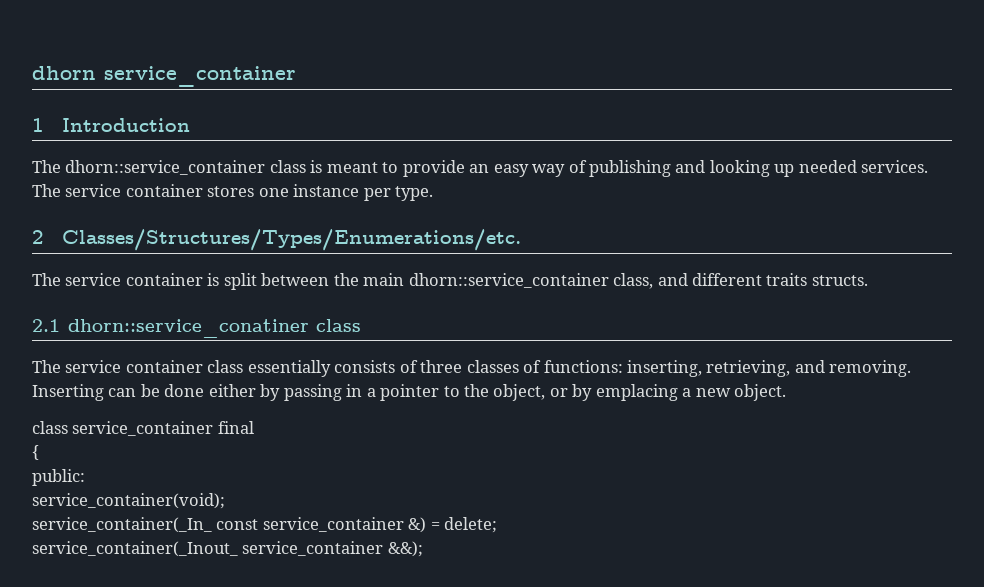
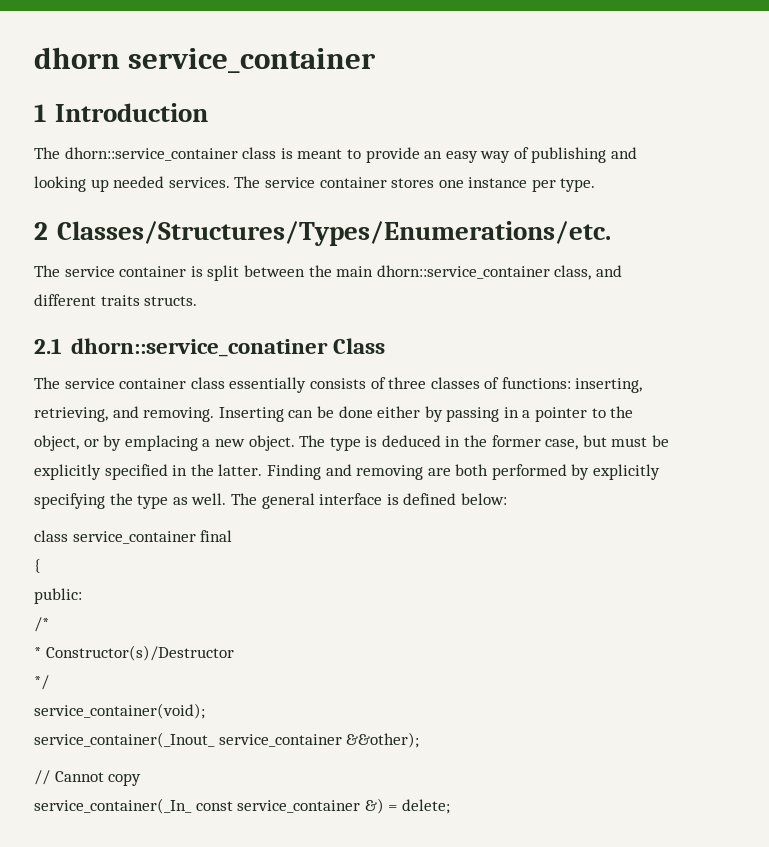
- 2.1 dhorn::service_conatiner class
+ 2.1 dhorn::service_conatiner Class
+ The type is deduced in the former case, but must be explicitly specified in the latter. Finding and removing are both performed by explicitly specifying the type as well. The general interface is defined below:
+ /*
+ * Constructor(s)/Destructor
+ */
  service_container(void);
+ service_container(_Inout_ service_container &&other);
+ // Cannot copy
- service_container(_Inout_ service_container &&);

